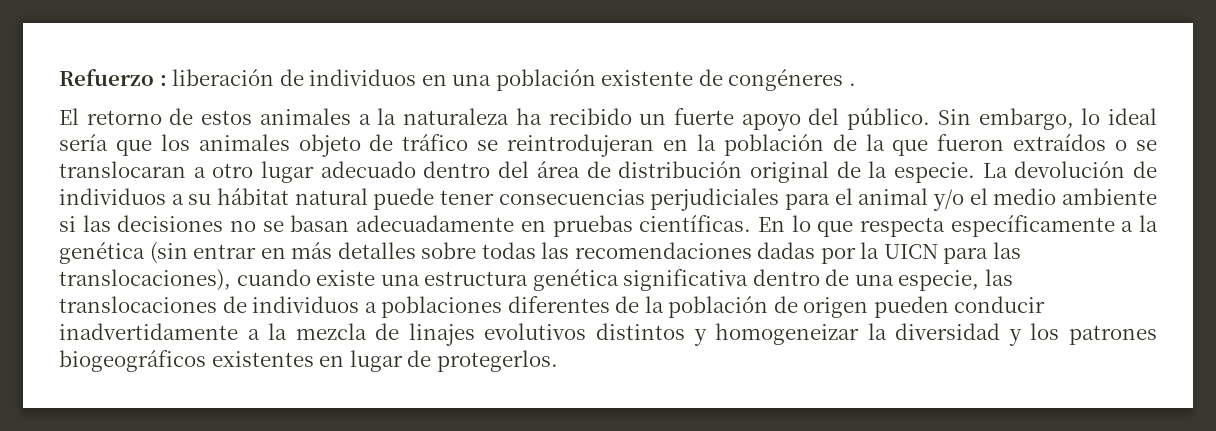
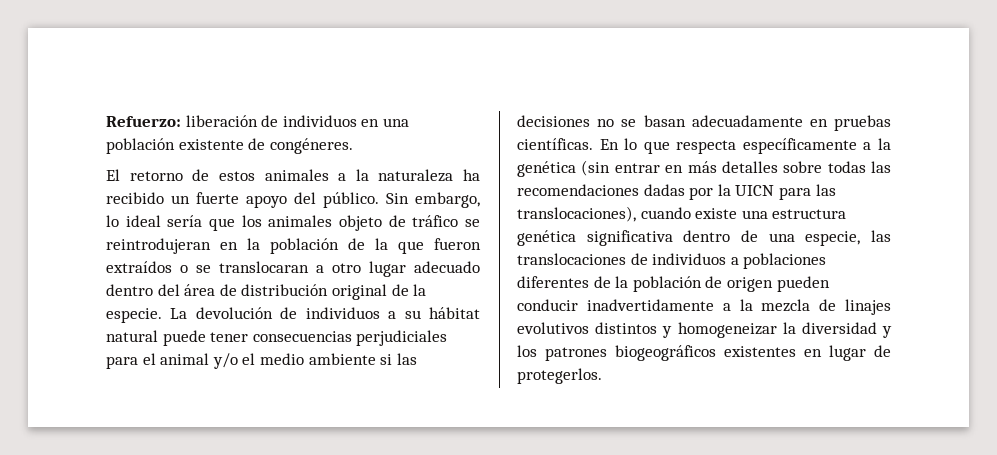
- Refuerzo : liberación de individuos en una población existente de congéneres .
+ Refuerzo: liberación de individuos en una población existente de congéneres.

